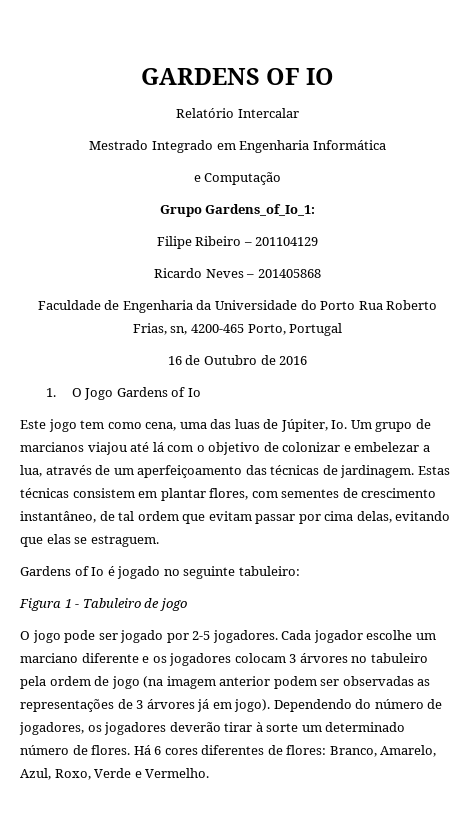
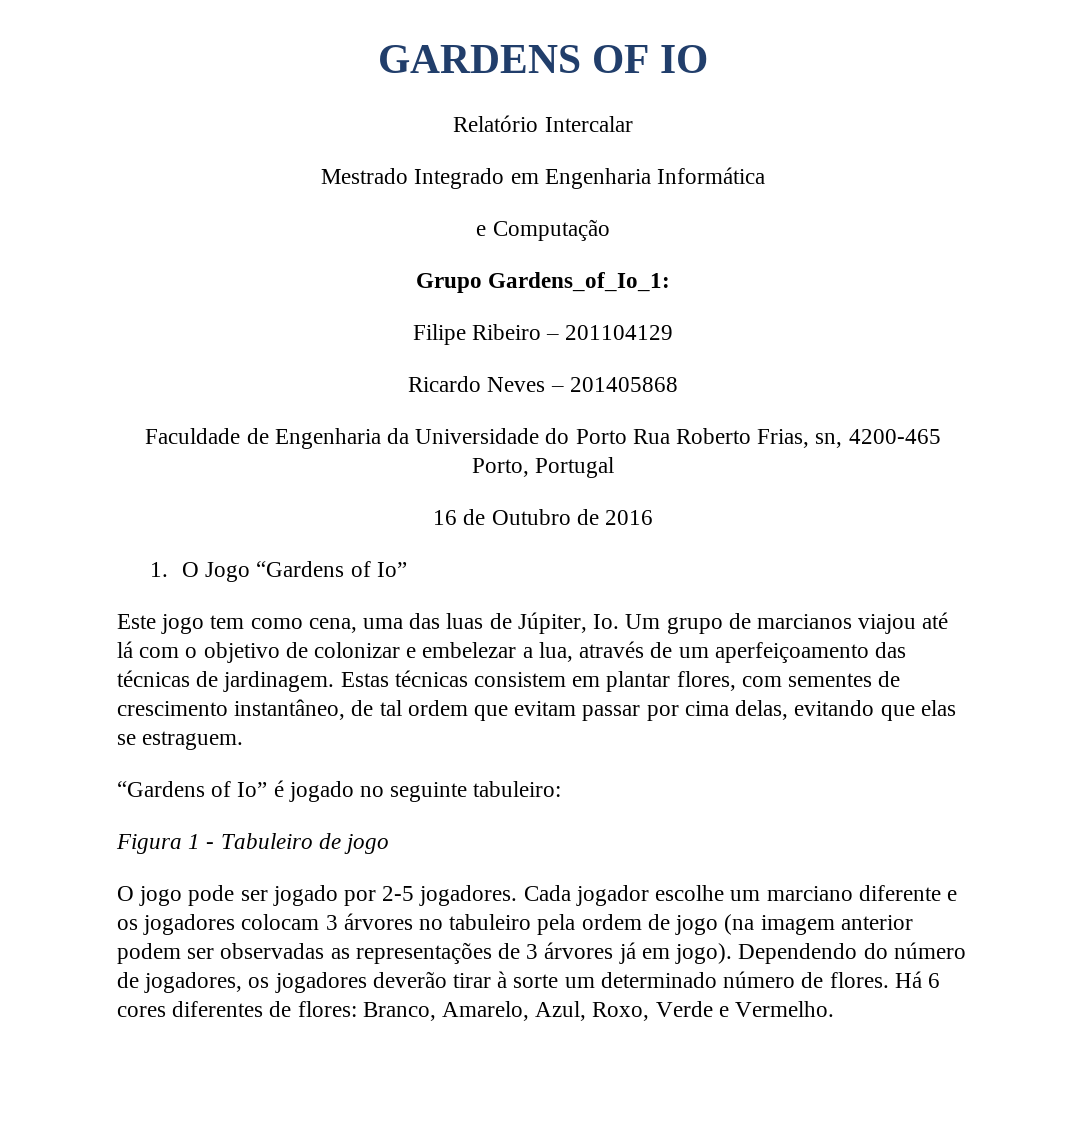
- 1. O Jogo Gardens of Io
+ 1. O Jogo “Gardens of Io”
- Gardens of Io é jogado no seguinte tabuleiro:
+ “Gardens of Io” é jogado no seguinte tabuleiro:

